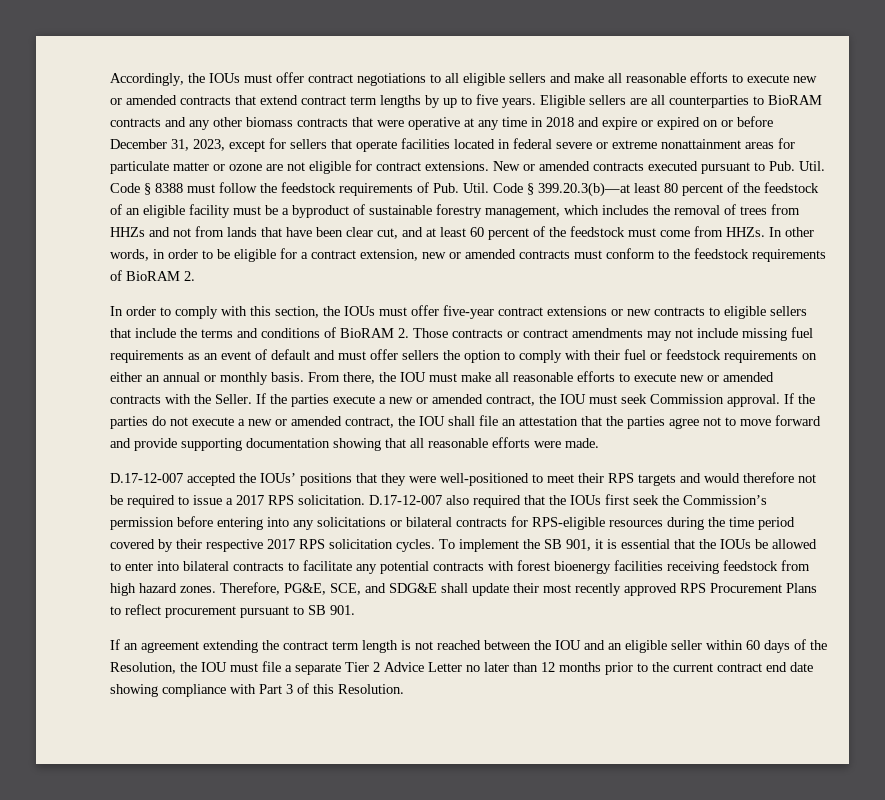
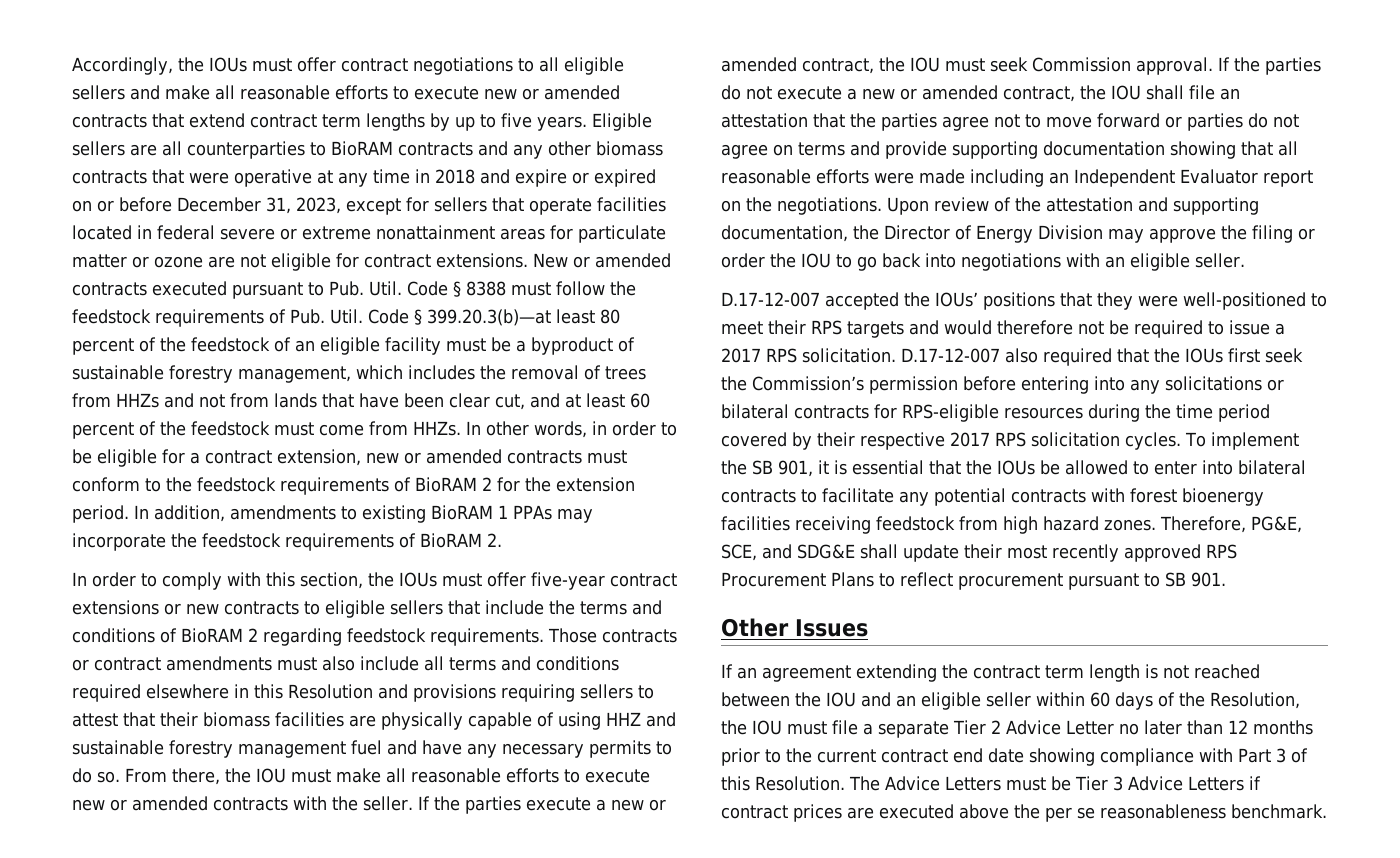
- In other words, in order to be eligible for a contract extension, new or amended contracts must conform to the feedstock requirements of BioRAM 2.
+ In other words, in order to be eligible for a contract extension, new or amended contracts must conform to the feedstock requirements of BioRAM 2 for the extension period. In addition, amendments to existing BioRAM 1 PPAs may incorporate the feedstock requirements of BioRAM 2.
- In order to comply with this section, the IOUs must offer five-year contract extensions or new contracts to eligible sellers that include the terms and conditions of BioRAM 2. Those contracts or contract amendments may not include missing fuel requirements as an event of default and must offer sellers the option to comply with their fuel or feedstock requirements on either an annual or monthly basis.
+ In order to comply with this section, the IOUs must offer five-year contract extensions or new contracts to eligible sellers that include the terms and conditions of BioRAM 2 regarding feedstock requirements. Those contracts or contract amendments must also include all terms and conditions required elsewhere in this Resolution and provisions requiring sellers to attest that their biomass facilities are physically capable of using HHZ and sustainable forestry management fuel and have any necessary permits to do so.
- From there, the IOU must make all reasonable efforts to execute new or amended contracts with the Seller.
+ From there, the IOU must make all reasonable efforts to execute new or amended contracts with the seller.
- If the parties do not execute a new or amended contract, the IOU shall file an attestation that the parties agree not to move forward and provide supporting documentation showing that all reasonable efforts were made.
+ If the parties do not execute a new or amended contract, the IOU shall file an attestation that the parties agree not to move forward or parties do not agree on terms and provide supporting documentation showing that all reasonable efforts were made including an Independent Evaluator report on the negotiations. Upon review of the attestation and supporting documentation, the Director of Energy Division may approve the filing or order the IOU to go back into negotiations with an eligible seller.
+ Other Issues
+ The Advice Letters must be Tier 3 Advice Letters if contract prices are executed above the per se reasonableness benchmark.

